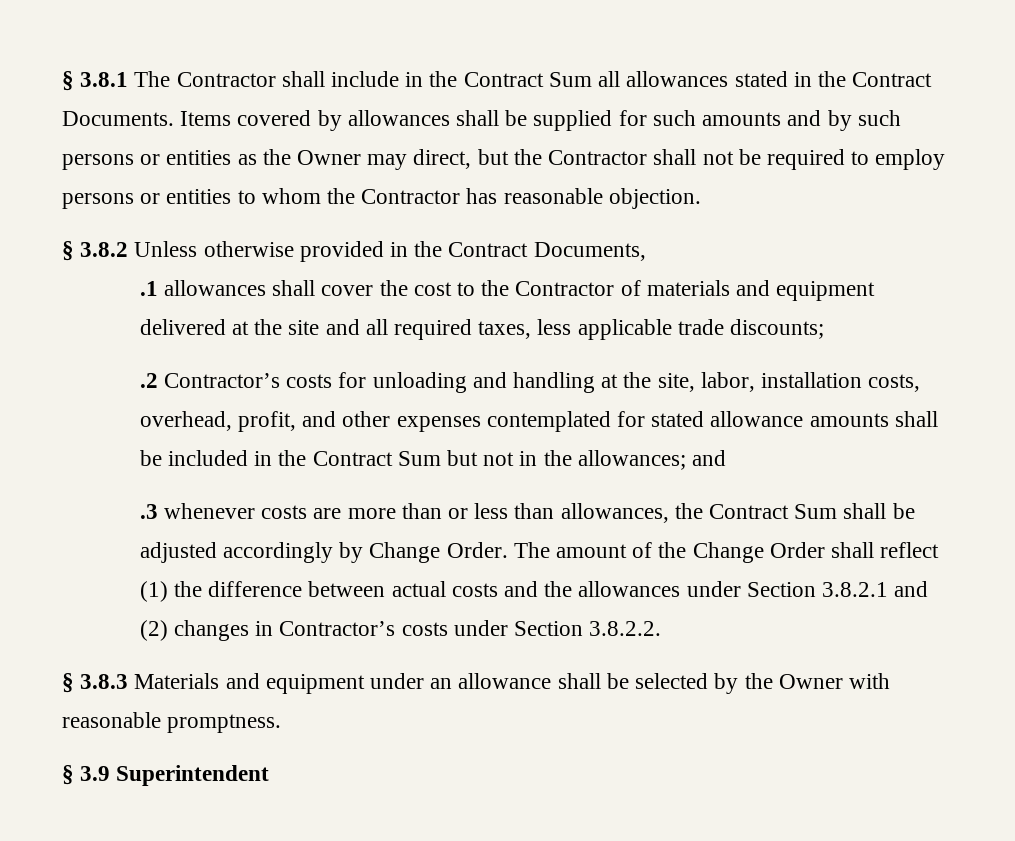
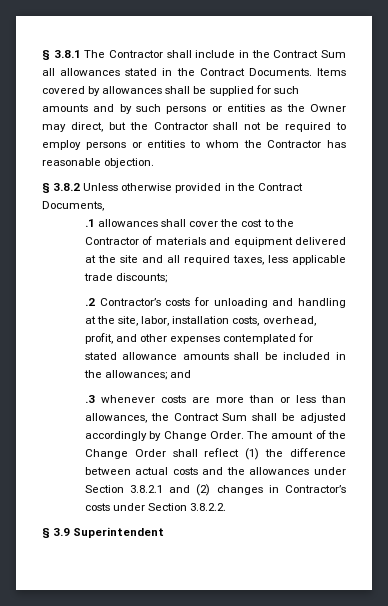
- .2 Contractor’s costs for unloading and handling at the site, labor, installation costs, overhead, profit, and other expenses contemplated for stated allowance amounts shall be included in the Contract Sum but not in the allowances; and
+ .2 Contractor’s costs for unloading and handling at the site, labor, installation costs, overhead, profit, and other expenses contemplated for stated allowance amounts shall be included in the allowances; and
- § 3.8.3 Materials and equipment under an allowance shall be selected by the Owner with reasonable promptness.

